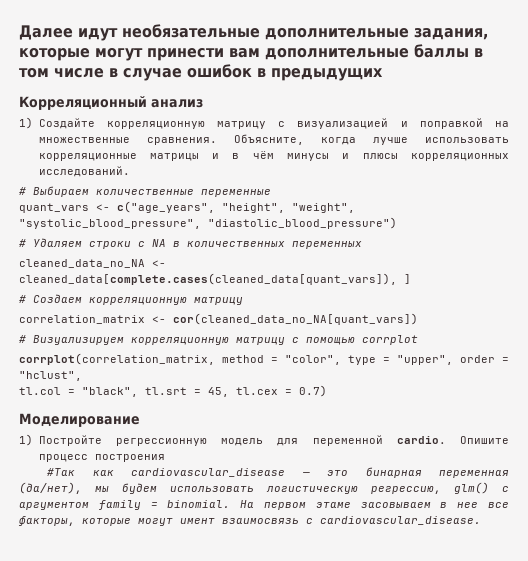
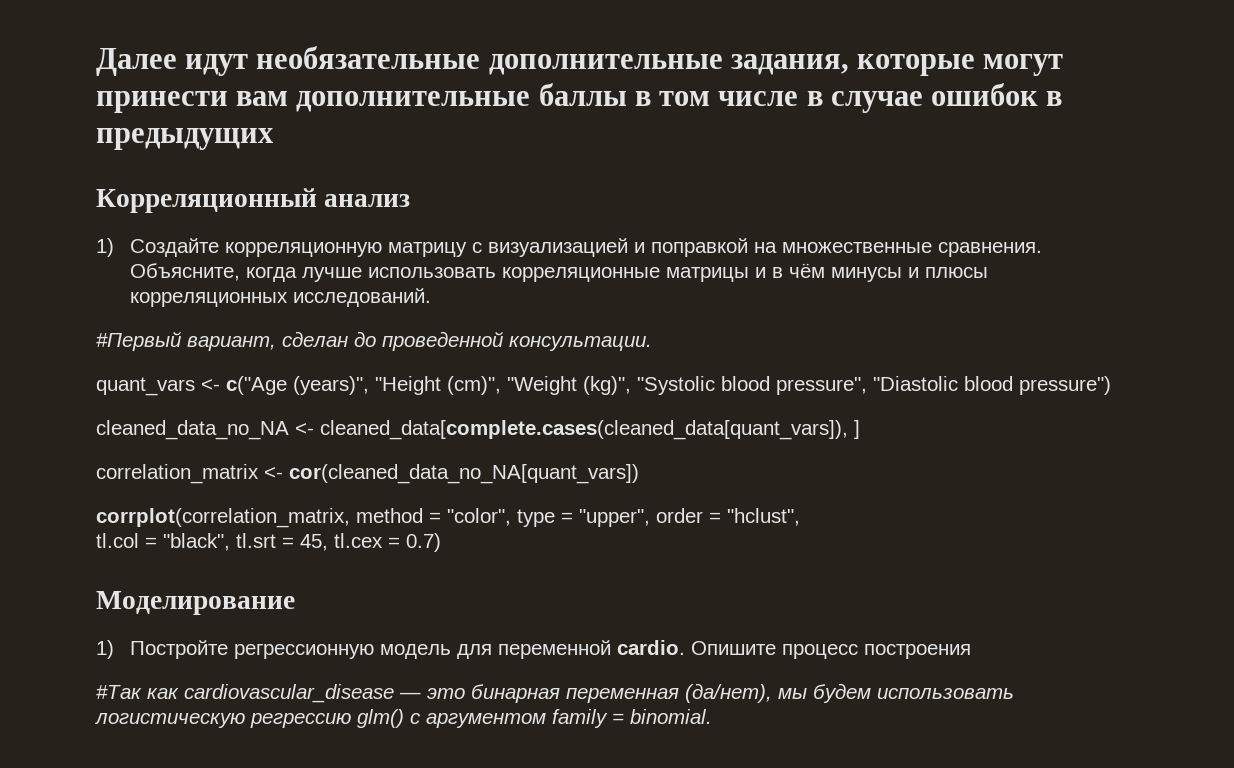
- # Выбираем количественные переменные
- quant_vars <- c("age_years", "height", "weight", "systolic_blood_pressure", "diastolic_blood_pressure")
- # Удаляем строки с NA в количественных переменных
+ #Первый вариант, сделан до проведенной консультации.
+ quant_vars <- c("Age (years)", "Height (cm)", "Weight (kg)", "Systolic blood pressure", "Diastolic blood pressure")
- # Создаем корреляционную матрицу
- # Визуализируем корреляционную матрицу с помощью corrplot
- #Так как cardiovascular_disease — это бинарная переменная (да/нет), мы будем использовать логистическую регрессию, glm() с аргументом family = binomial. На первом этаме засовываем в нее все факторы, которые могут имент взаимосвязь с cardiovascular_disease.
+ #Так как cardiovascular_disease — это бинарная переменная (да/нет), мы будем использовать логистическую регрессию glm() с аргументом family = binomial.

